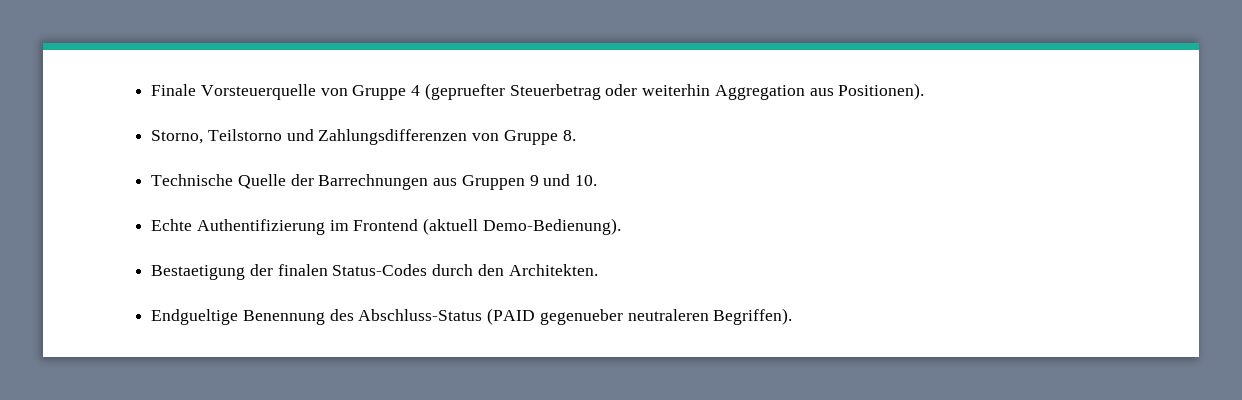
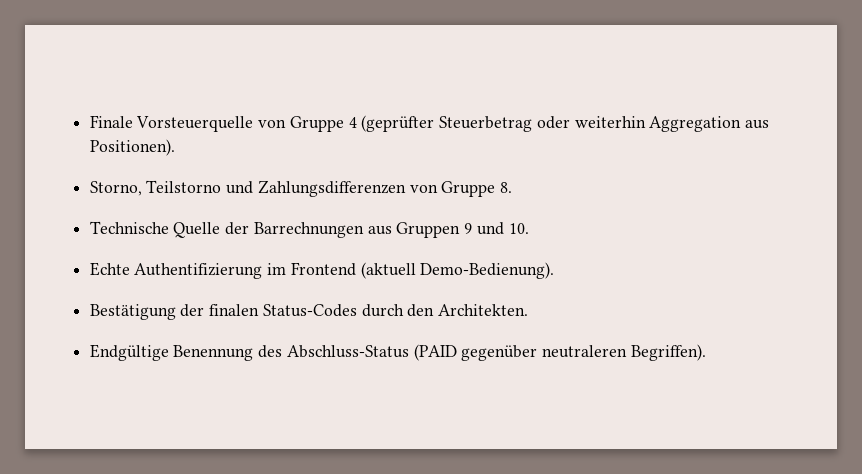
- Finale Vorsteuerquelle von Gruppe 4 (gepruefter Steuerbetrag oder weiterhin Aggregation aus Positionen).
+ Finale Vorsteuerquelle von Gruppe 4 (geprüfter Steuerbetrag oder weiterhin Aggregation aus Positionen).
- Bestaetigung der finalen Status-Codes durch den Architekten.
+ Bestätigung der finalen Status-Codes durch den Architekten.
- Endgueltige Benennung des Abschluss-Status (PAID gegenueber neutraleren Begriffen).
+ Endgültige Benennung des Abschluss-Status (PAID gegenüber neutraleren Begriffen).

